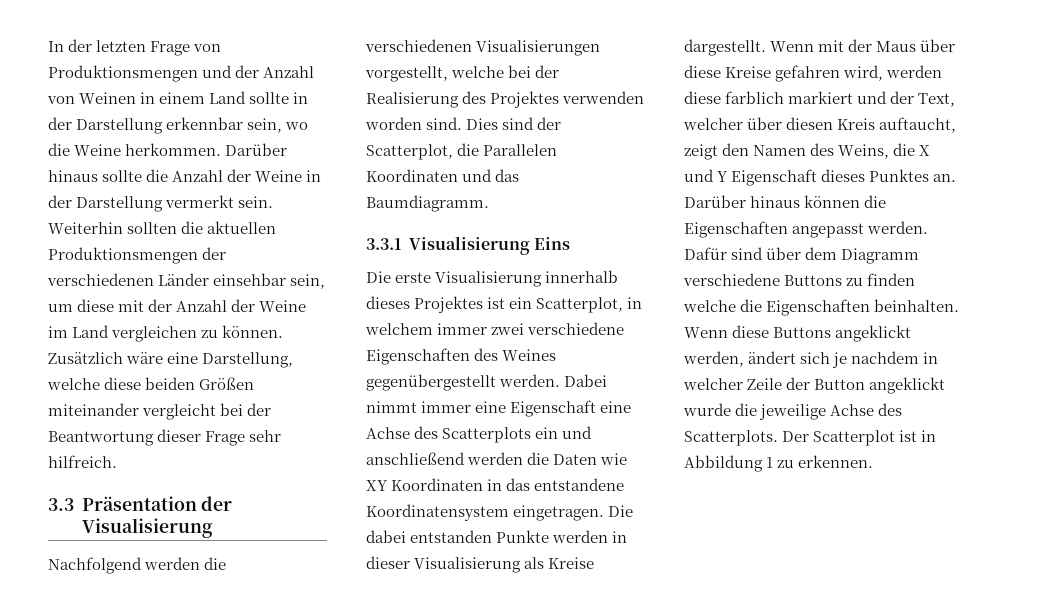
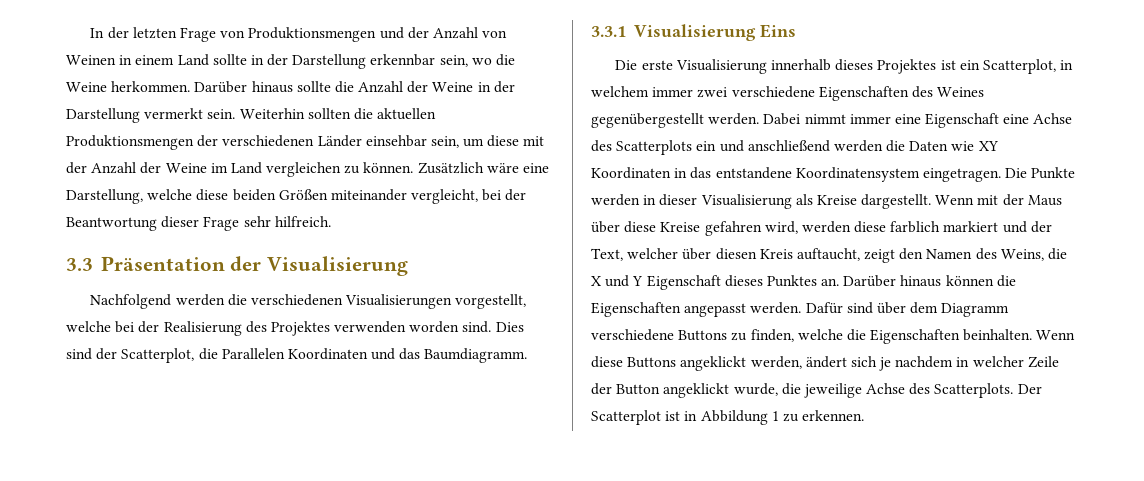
- Zusätzlich wäre eine Darstellung, welche diese beiden Größen miteinander vergleicht bei der Beantwortung dieser Frage sehr hilfreich.
+ Zusätzlich wäre eine Darstellung, welche diese beiden Größen miteinander vergleicht, bei der Beantwortung dieser Frage sehr hilfreich.
- Die dabei entstanden Punkte werden in dieser Visualisierung als Kreise dargestellt.
+ Die Punkte werden in dieser Visualisierung als Kreise dargestellt.
- Dafür sind über dem Diagramm verschiedene Buttons zu finden welche die Eigenschaften beinhalten.
+ Dafür sind über dem Diagramm verschiedene Buttons zu finden, welche die Eigenschaften beinhalten.
- Wenn diese Buttons angeklickt werden, ändert sich je nachdem in welcher Zeile der Button angeklickt wurde die jeweilige Achse des Scatterplots.
+ Wenn diese Buttons angeklickt werden, ändert sich je nachdem in welcher Zeile der Button angeklickt wurde, die jeweilige Achse des Scatterplots.

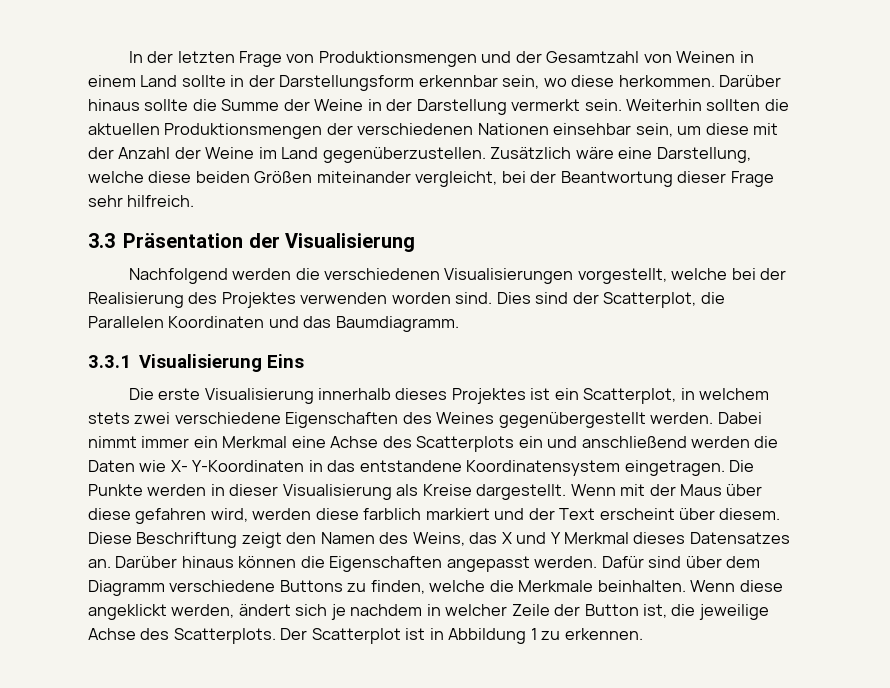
- In der letzten Frage von Produktionsmengen und der Anzahl von Weinen in einem Land sollte in der Darstellung erkennbar sein, wo die Weine herkommen.
+ In der letzten Frage von Produktionsmengen und der Gesamtzahl von Weinen in einem Land sollte in der Darstellungsform erkennbar sein, wo diese herkommen.
- Darüber hinaus sollte die Anzahl der Weine in der Darstellung vermerkt sein.
+ Darüber hinaus sollte die Summe der Weine in der Darstellung vermerkt sein.
- Weiterhin sollten die aktuellen Produktionsmengen der verschiedenen Länder einsehbar sein, um diese mit der Anzahl der Weine im Land vergleichen zu können.
+ Weiterhin sollten die aktuellen Produktionsmengen der verschiedenen Nationen einsehbar sein, um diese mit der Anzahl der Weine im Land gegenüberzustellen.
- Die erste Visualisierung innerhalb dieses Projektes ist ein Scatterplot, in welchem immer zwei verschiedene Eigenschaften des Weines gegenübergestellt werden.
+ Die erste Visualisierung innerhalb dieses Projektes ist ein Scatterplot, in welchem stets zwei verschiedene Eigenschaften des Weines gegenübergestellt werden.
- Dabei nimmt immer eine Eigenschaft eine Achse des Scatterplots ein und anschließend werden die Daten wie XY Koordinaten in das entstandene Koordinatensystem eingetragen.
+ Dabei nimmt immer ein Merkmal eine Achse des Scatterplots ein und anschließend werden die Daten wie X- Y-Koordinaten in das entstandene Koordinatensystem eingetragen.
- Wenn mit der Maus über diese Kreise gefahren wird, werden diese farblich markiert und der Text, welcher über diesen Kreis auftaucht, zeigt den Namen des Weins, die X und Y Eigenschaft dieses Punktes an.
+ Wenn mit der Maus über diese gefahren wird, werden diese farblich markiert und der Text erscheint über diesem. Diese Beschriftung zeigt den Namen des Weins, das X und Y Merkmal dieses Datensatzes an.
- Dafür sind über dem Diagramm verschiedene Buttons zu finden, welche die Eigenschaften beinhalten.
+ Dafür sind über dem Diagramm verschiedene Buttons zu finden, welche die Merkmale beinhalten.
- Wenn diese Buttons angeklickt werden, ändert sich je nachdem in welcher Zeile der Button angeklickt wurde, die jeweilige Achse des Scatterplots.
+ Wenn diese angeklickt werden, ändert sich je nachdem in welcher Zeile der Button ist, die jeweilige Achse des Scatterplots.

